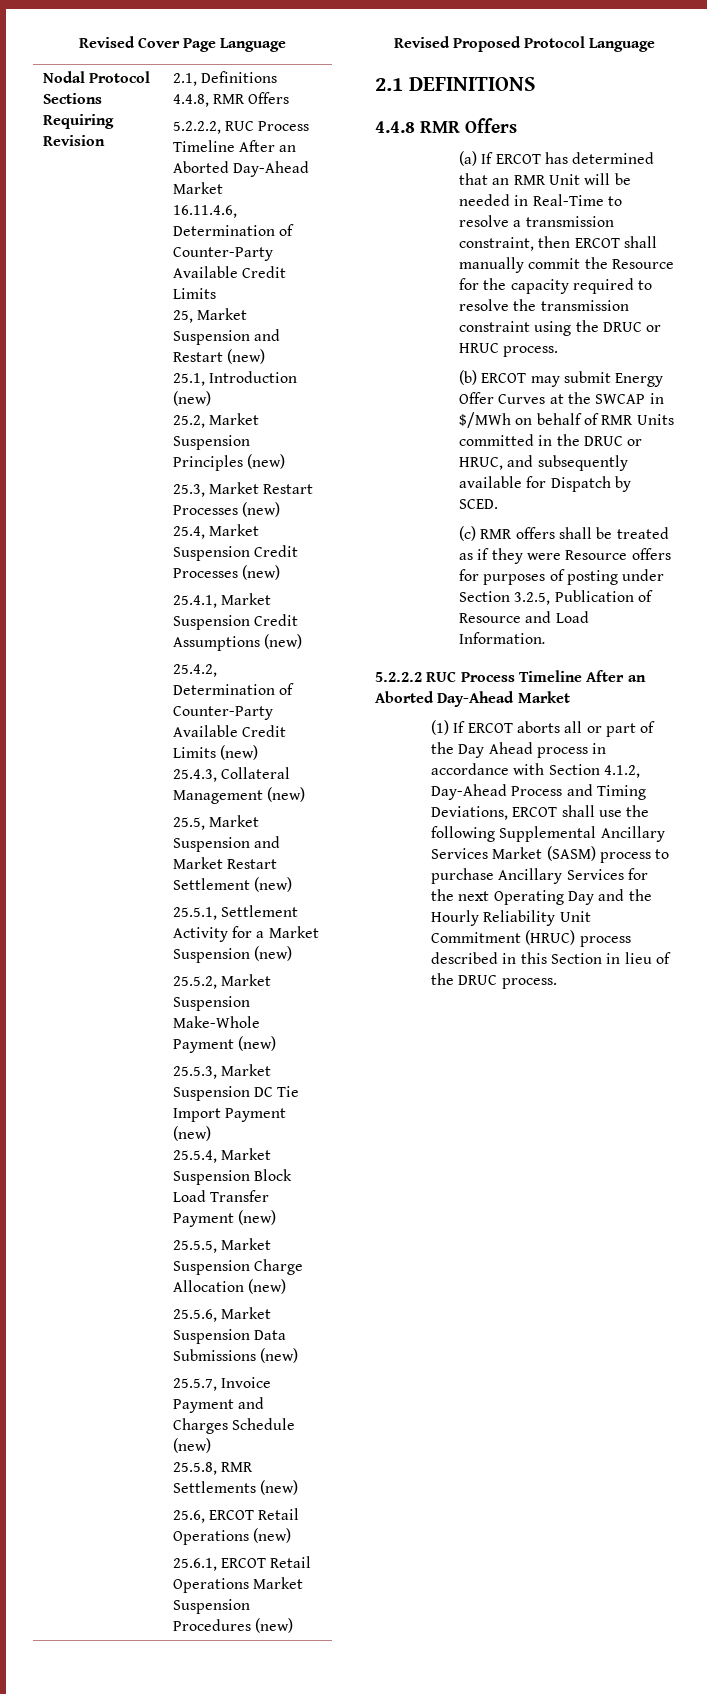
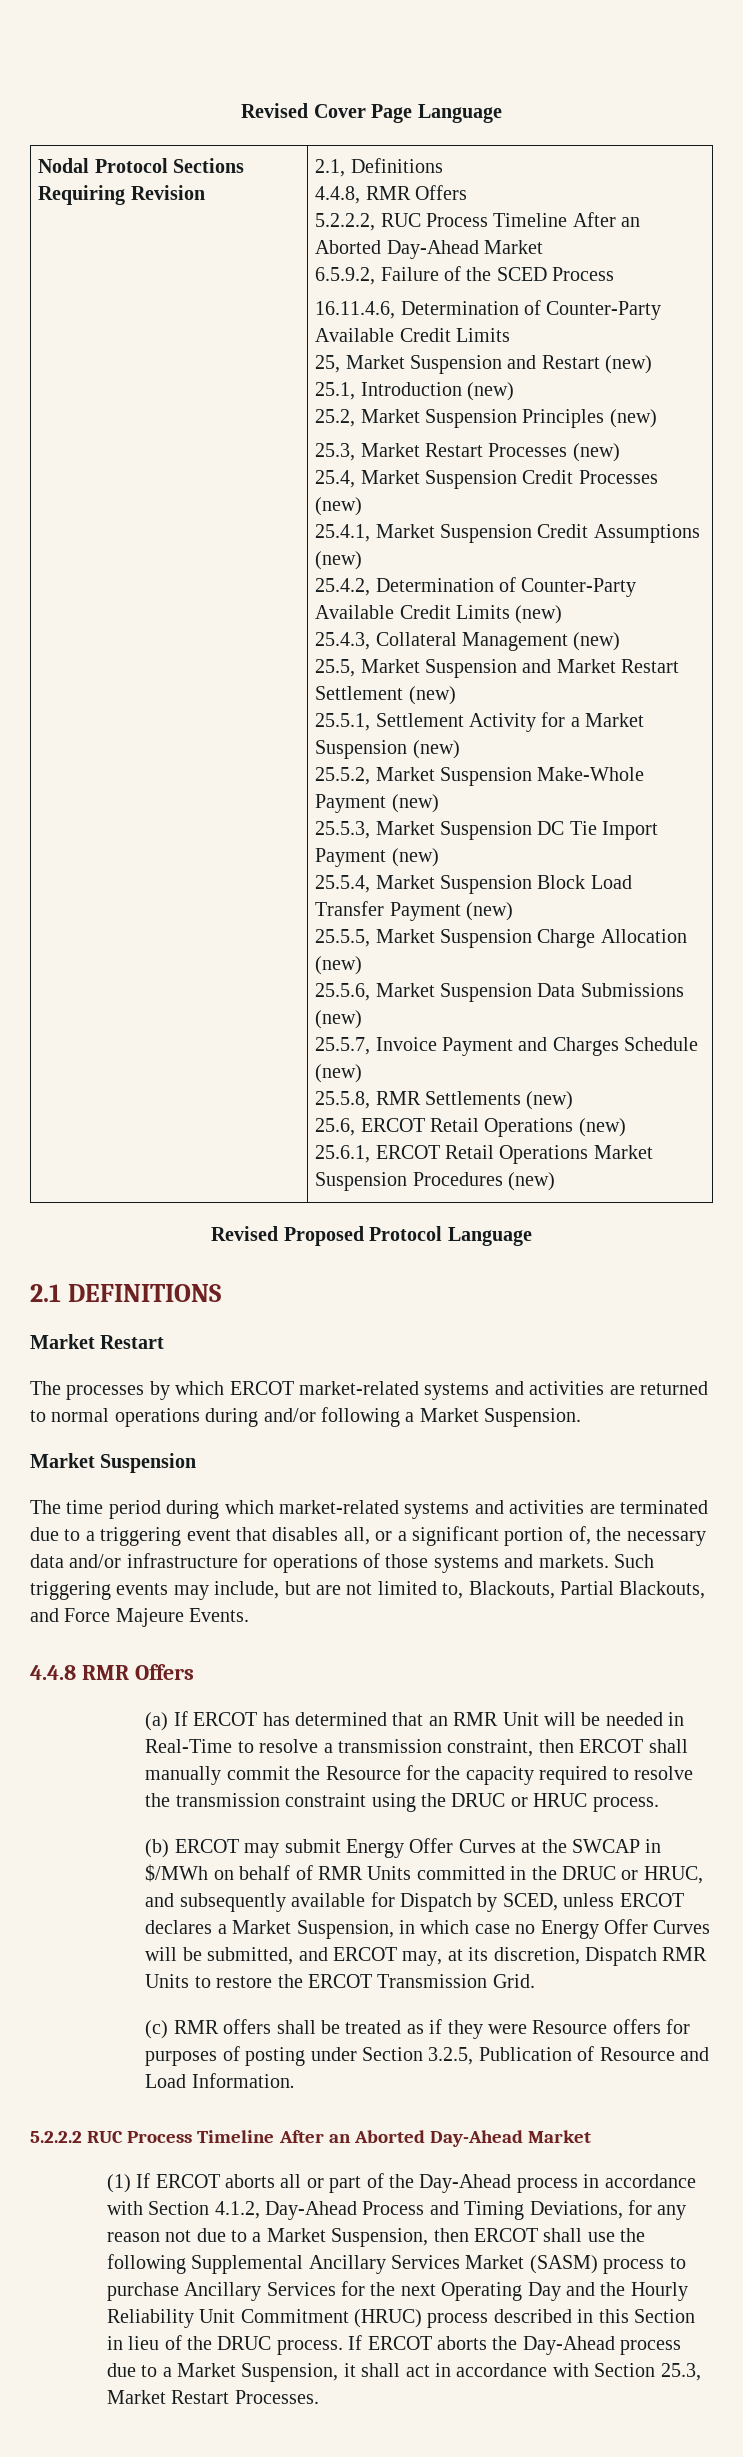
+ 6.5.9.2, Failure of the SCED Process
  2.1 DEFINITIONS
+ Market Restart
+ The processes by which ERCOT market-related systems and activities are returned to normal operations during and/or following a Market Suspension.
+ Market Suspension
+ The time period during which market-related systems and activities are terminated due to a triggering event that disables all, or a significant portion of, the necessary data and/or infrastructure for operations of those systems and markets. Such triggering events may include, but are not limited to, Blackouts, Partial Blackouts, and Force Majeure Events.
- (b) ERCOT may submit Energy Offer Curves at the SWCAP in $/MWh on behalf of RMR Units committed in the DRUC or HRUC, and subsequently available for Dispatch by SCED.
+ (b) ERCOT may submit Energy Offer Curves at the SWCAP in $/MWh on behalf of RMR Units committed in the DRUC or HRUC, and subsequently available for Dispatch by SCED, unless ERCOT declares a Market Suspension, in which case no Energy Offer Curves will be submitted, and ERCOT may, at its discretion, Dispatch RMR Units to restore the ERCOT Transmission Grid.
- (1) If ERCOT aborts all or part of the Day Ahead process in accordance with Section 4.1.2, Day-Ahead Process and Timing Deviations, ERCOT shall use the following Supplemental Ancillary Services Market (SASM) process to purchase Ancillary Services for the next Operating Day and the Hourly Reliability Unit Commitment (HRUC) process described in this Section in lieu of the DRUC process.
+ (1) If ERCOT aborts all or part of the Day-Ahead process in accordance with Section 4.1.2, Day-Ahead Process and Timing Deviations, for any reason not due to a Market Suspension, then ERCOT shall use the following Supplemental Ancillary Services Market (SASM) process to purchase Ancillary Services for the next Operating Day and the Hourly Reliability Unit Commitment (HRUC) process described in this Section in lieu of the DRUC process.
+ If ERCOT aborts the Day-Ahead process due to a Market Suspension, it shall act in accordance with Section 25.3, Market Restart Processes.

